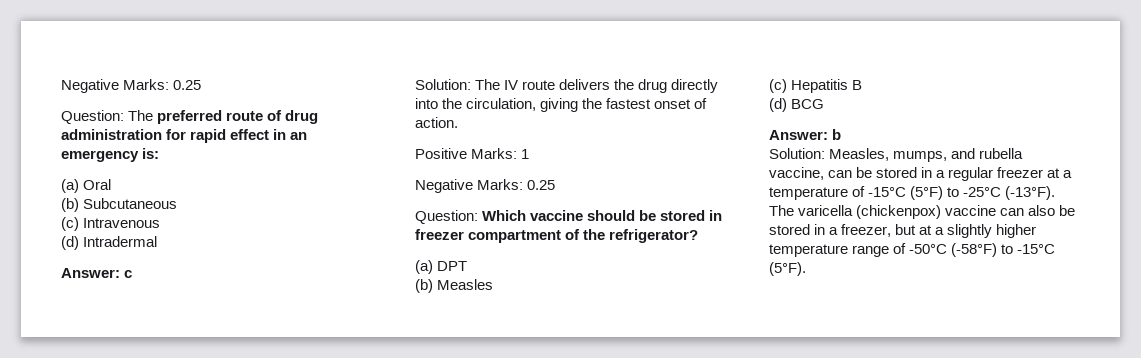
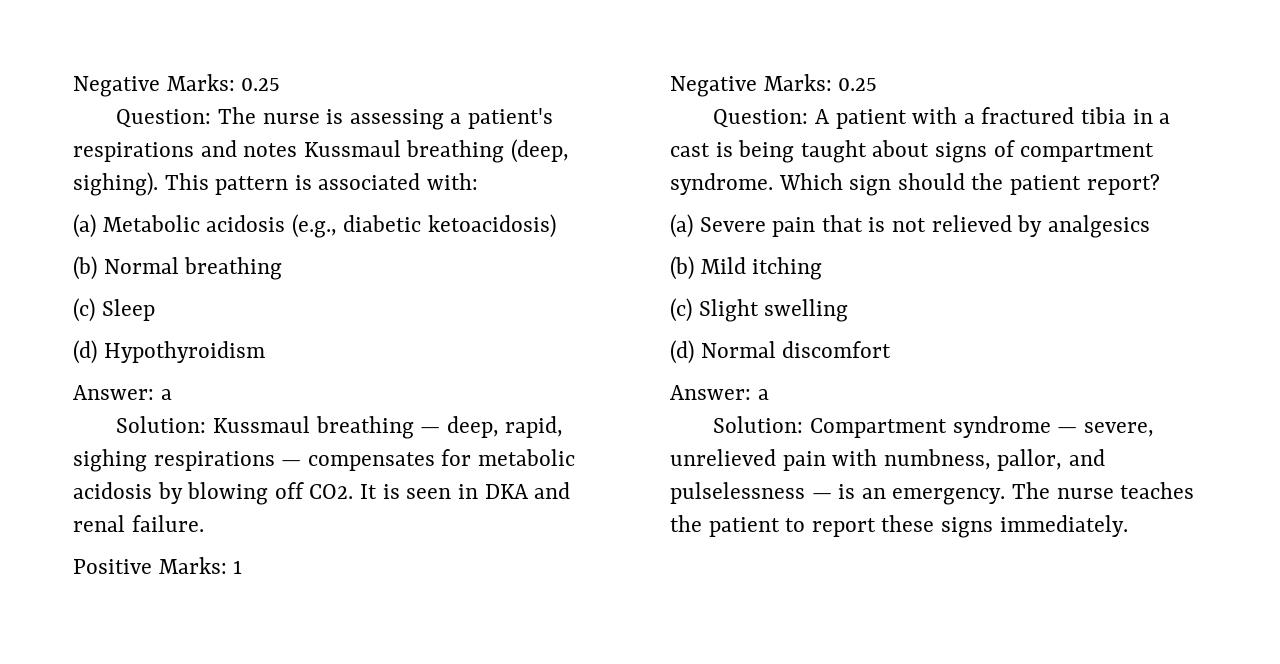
- Question: The preferred route of drug administration for rapid effect in an emergency is:
- (a) Oral
- (b) Subcutaneous
- (c) Intravenous
- (d) Intradermal
- Answer: c
- Solution: The IV route delivers the drug directly into the circulation, giving the fastest onset of action.
+ Question: The nurse is assessing a patient's respirations and notes Kussmaul breathing (deep, sighing). This pattern is associated with:
+ (a) Metabolic acidosis (e.g., diabetic ketoacidosis)
+ (b) Normal breathing
+ (c) Sleep
+ (d) Hypothyroidism
+ Answer: a
+ Solution: Kussmaul breathing — deep, rapid, sighing respirations — compensates for metabolic acidosis by blowing off CO2. It is seen in DKA and renal failure.
- Question: Which vaccine should be stored in freezer compartment of the refrigerator?
- (a) DPT
- (b) Measles
- (c) Hepatitis B
- (d) BCG
- Answer: b
- Solution: Measles, mumps, and rubella vaccine, can be stored in a regular freezer at a temperature of -15°C (5°F) to -25°C (-13°F). The varicella (chickenpox) vaccine can also be stored in a freezer, but at a slightly higher temperature range of -50°C (-58°F) to -15°C (5°F).
+ Question: A patient with a fractured tibia in a cast is being taught about signs of compartment syndrome. Which sign should the patient report?
+ (a) Severe pain that is not relieved by analgesics
+ (b) Mild itching
+ (c) Slight swelling
+ (d) Normal discomfort
+ Answer: a
+ Solution: Compartment syndrome — severe, unrelieved pain with numbness, pallor, and pulselessness — is an emergency. The nurse teaches the patient to report these signs immediately.

